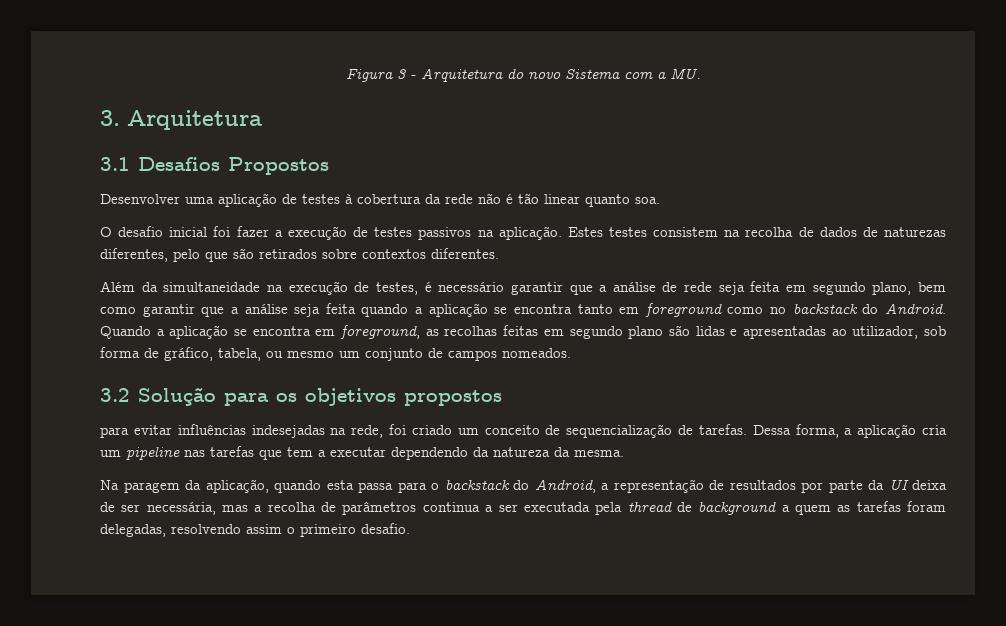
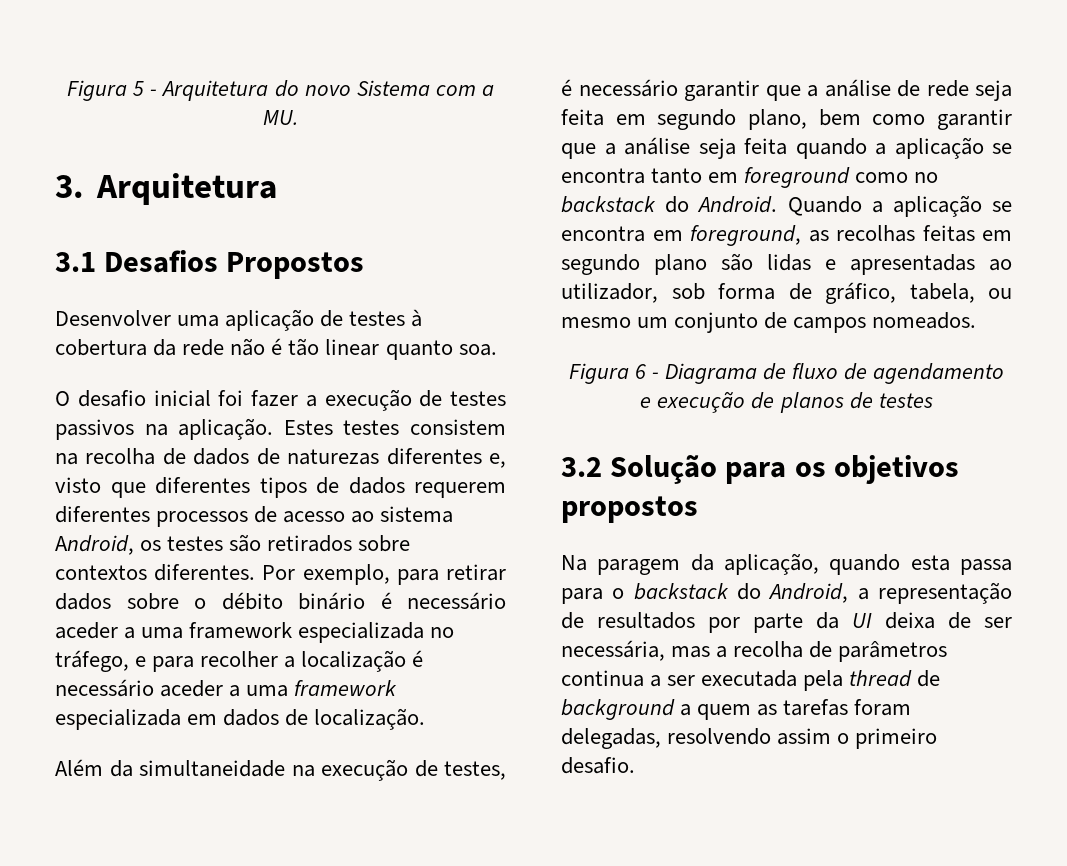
- Figura 3 - Arquitetura do novo Sistema com a MU.
+ Figura 5 - Arquitetura do novo Sistema com a MU.
- Estes testes consistem na recolha de dados de naturezas diferentes, pelo que são retirados sobre contextos diferentes.
+ Estes testes consistem na recolha de dados de naturezas diferentes e, visto que diferentes tipos de dados requerem diferentes processos de acesso ao sistema Android, os testes são retirados sobre contextos diferentes. Por exemplo, para retirar dados sobre o débito binário é necessário aceder a uma framework especializada no tráfego, e para recolher a localização é necessário aceder a uma framework especializada em dados de localização.
+ Figura 6 - Diagrama de fluxo de agendamento e execução de planos de testes
- para evitar influências indesejadas na rede, foi criado um conceito de sequencialização de tarefas. Dessa forma, a aplicação cria um pipeline nas tarefas que tem a executar dependendo da natureza da mesma.

